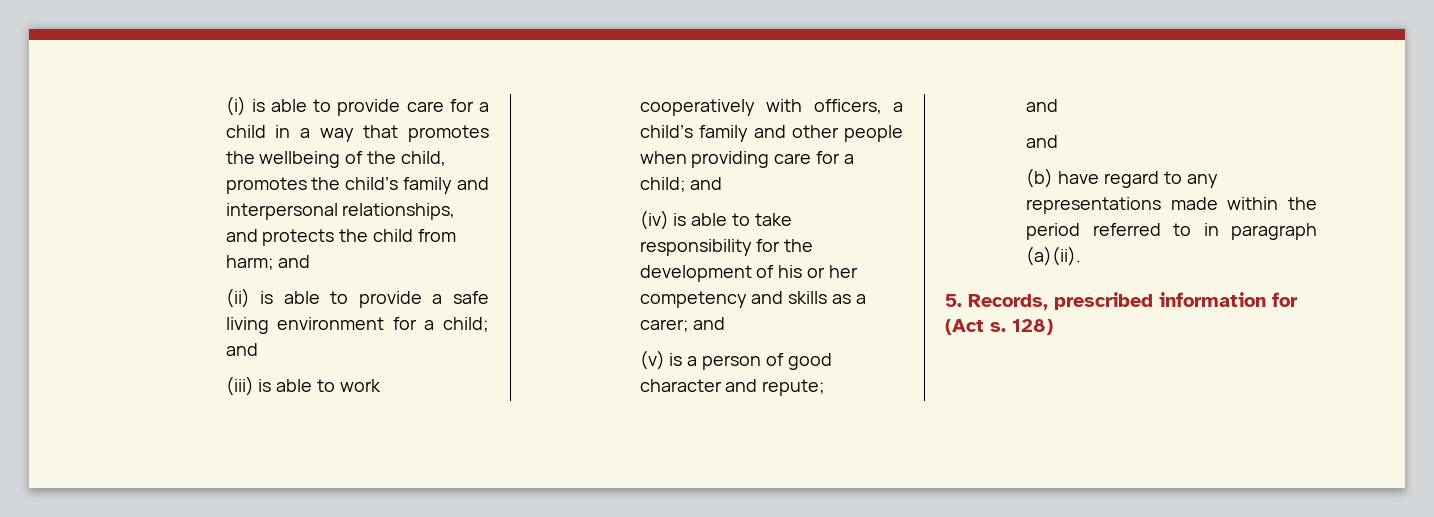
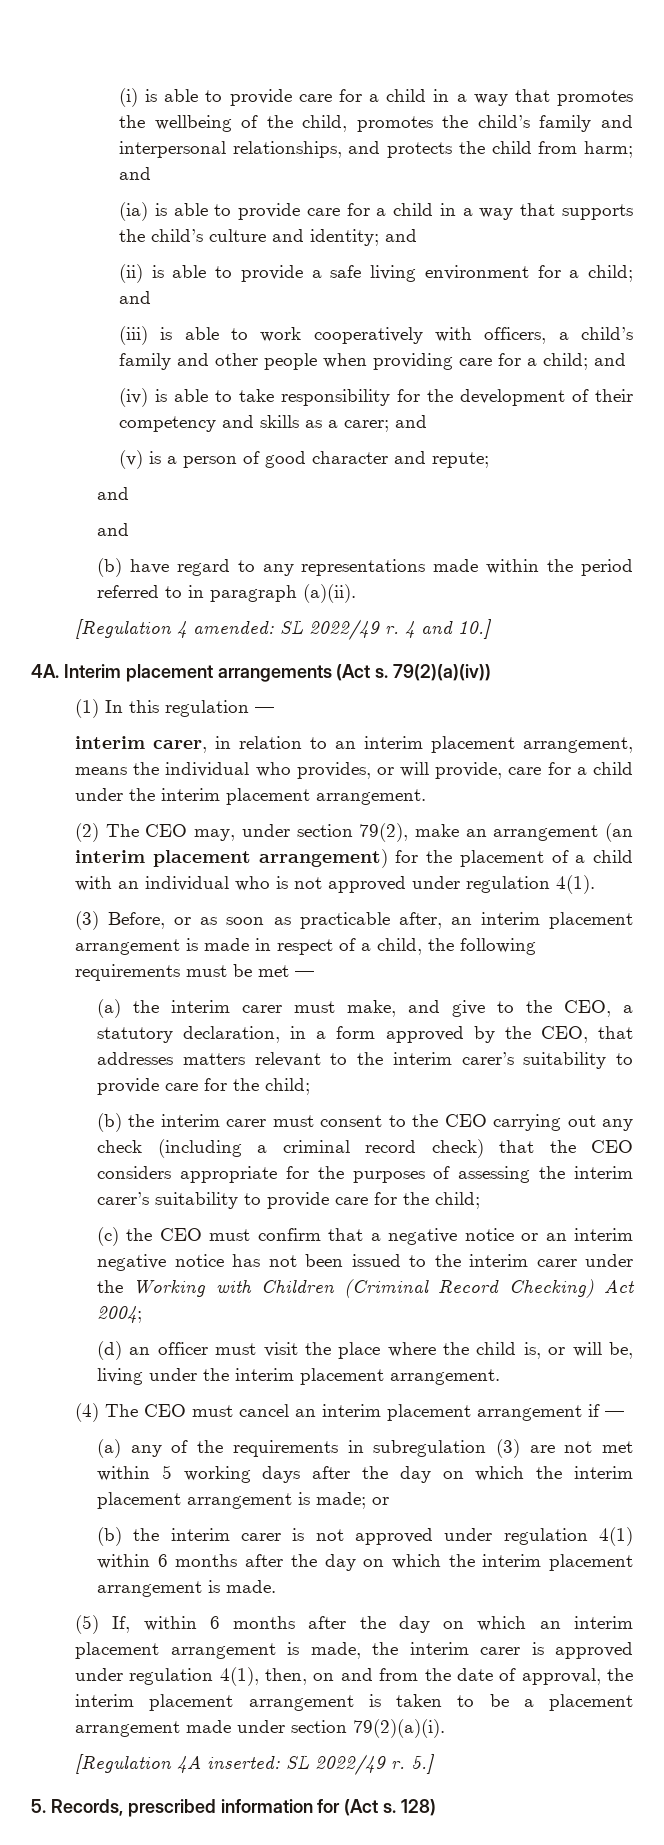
+ (ia) is able to provide care for a child in a way that supports the child’s culture and identity; and
- (iv) is able to take responsibility for the development of his or her competency and skills as a carer; and
+ (iv) is able to take responsibility for the development of their competency and skills as a carer; and
+ [Regulation 4 amended: SL 2022/49 r. 4 and 10.]
+ 4A. Interim placement arrangements (Act s. 79(2)(a)(iv))
+ (1) In this regulation —
+ interim carer, in relation to an interim placement arrangement, means the individual who provides, or will provide, care for a child under the interim placement arrangement.
+ (2) The CEO may, under section 79(2), make an arrangement (an interim placement arrangement) for the placement of a child with an individual who is not approved under regulation 4(1).
+ (3) Before, or as soon as practicable after, an interim placement arrangement is made in respect of a child, the following requirements must be met —
+ (a) the interim carer must make, and give to the CEO, a statutory declaration, in a form approved by the CEO, that addresses matters relevant to the interim carer’s suitability to provide care for the child;
+ (b) the interim carer must consent to the CEO carrying out any check (including a criminal record check) that the CEO considers appropriate for the purposes of assessing the interim carer’s suitability to provide care for the child;
+ (c) the CEO must confirm that a negative notice or an interim negative notice has not been issued to the interim carer under the Working with Children (Criminal Record Checking) Act 2004;
+ (d) an officer must visit the place where the child is, or will be, living under the interim placement arrangement.
+ (4) The CEO must cancel an interim placement arrangement if —
+ (a) any of the requirements in subregulation (3) are not met within 5 working days after the day on which the interim placement arrangement is made; or
+ (b) the interim carer is not approved under regulation 4(1) within 6 months after the day on which the interim placement arrangement is made.
+ (5) If, within 6 months after the day on which an interim placement arrangement is made, the interim carer is approved under regulation 4(1), then, on and from the date of approval, the interim placement arrangement is taken to be a placement arrangement made under section 79(2)(a)(i).
+ [Regulation 4A inserted: SL 2022/49 r. 5.]

